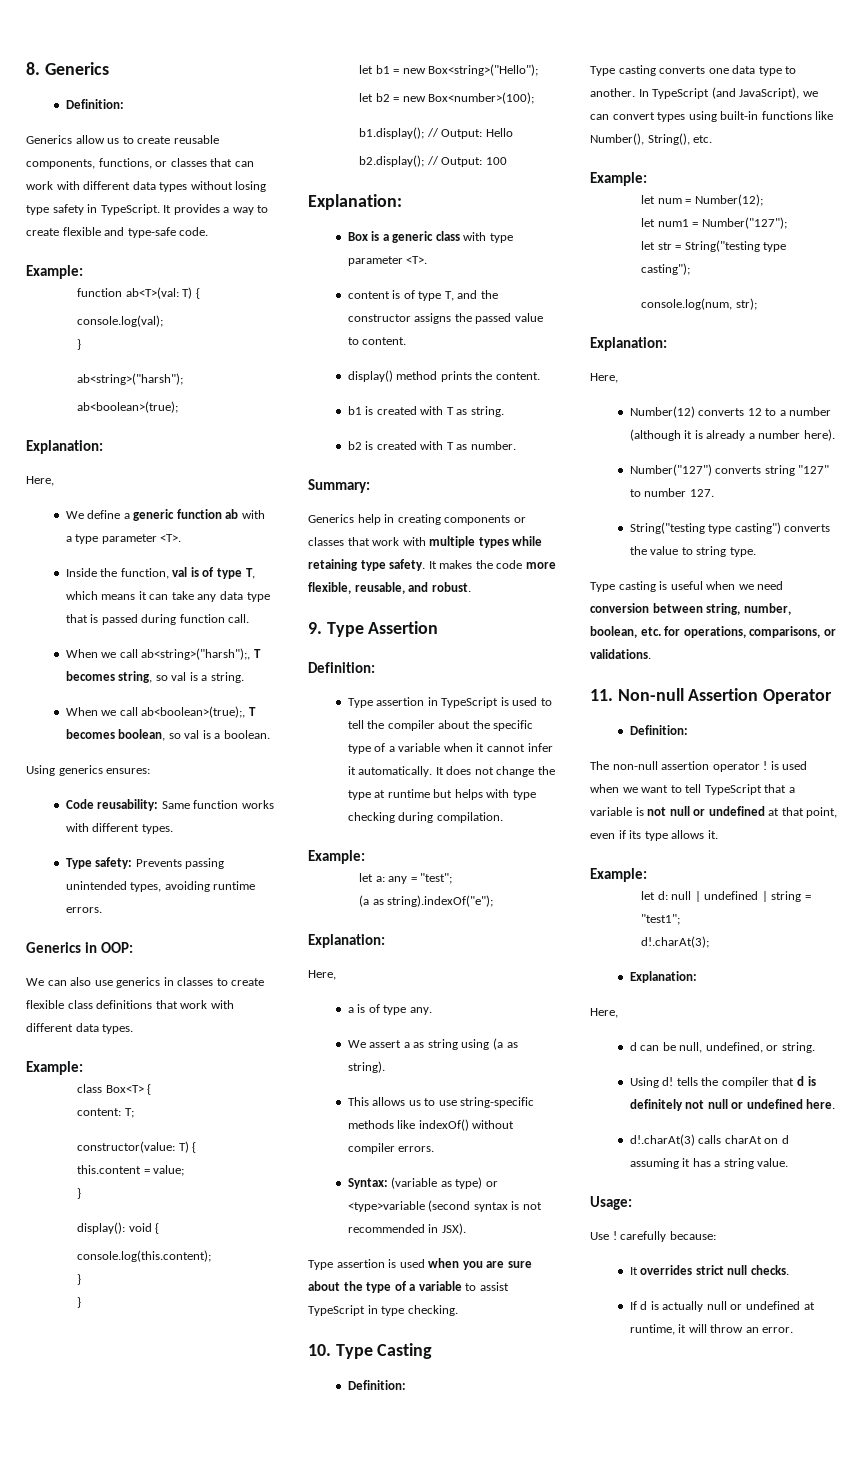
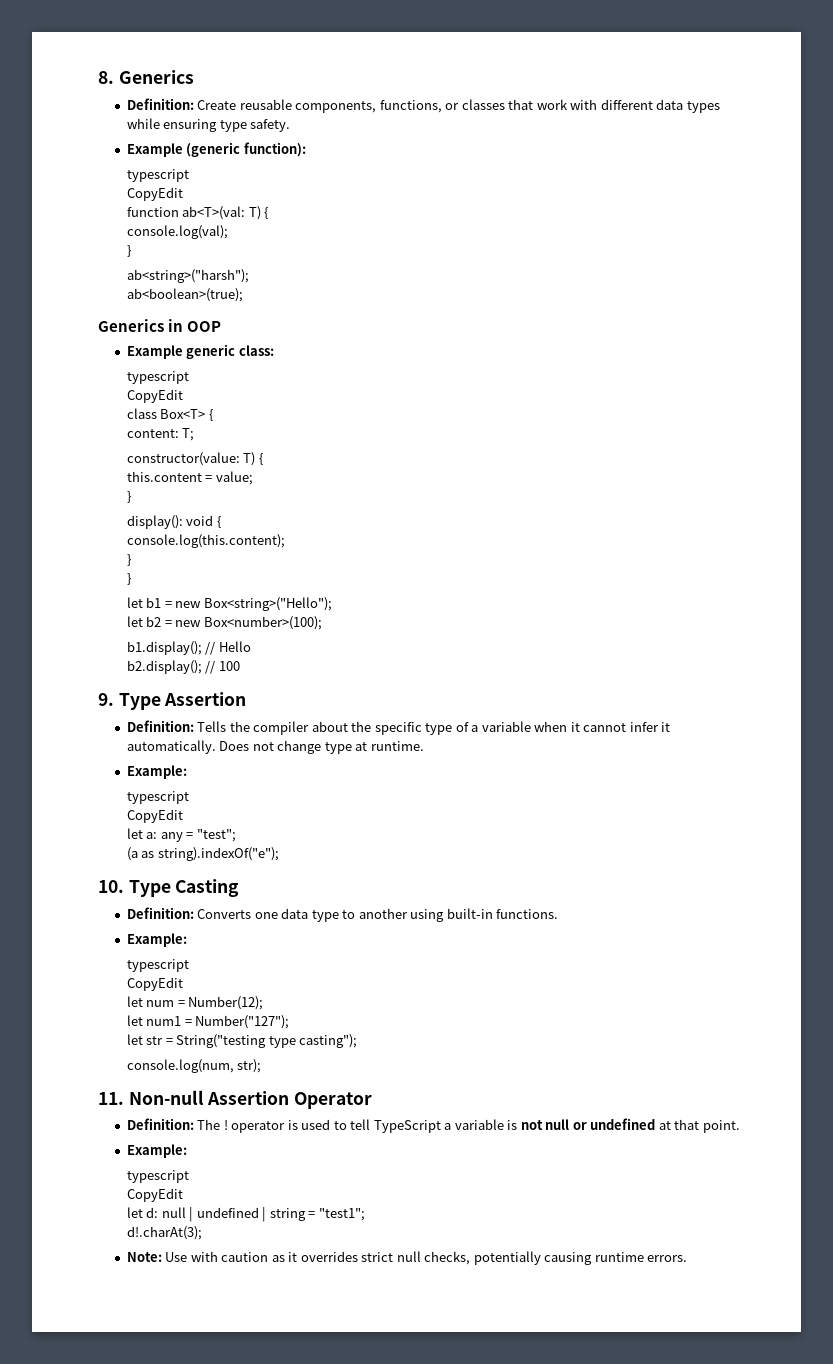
  8. Generics
- Definition:
- Generics allow us to create reusable components, functions, or classes that can work with different data types without losing type safety in TypeScript. It provides a way to create flexible and type-safe code.
- Example:
+ Definition: Create reusable components, functions, or classes that work with different data types while ensuring type safety.
+ Example (generic function):
+ typescript
+ CopyEdit
  ab<boolean>(true);
- Explanation:
- Here,
- We define a generic function ab with a type parameter <T>.
- Inside the function, val is of type T, which means it can take any data type that is passed during function call.
- When we call ab<string>("harsh");, T becomes string, so val is a string.
- When we call ab<boolean>(true);, T becomes boolean, so val is a boolean.
- Using generics ensures:
- Code reusability: Same function works with different types.
- Type safety: Prevents passing unintended types, avoiding runtime errors.
- Generics in OOP:
- We can also use generics in classes to create flexible class definitions that work with different data types.
- Example:
+ Generics in OOP
+ Example generic class:
+ typescript
+ CopyEdit
- b1.display(); // Output: Hello
+ b1.display(); // Hello
- b2.display(); // Output: 100
- Explanation:
- Box is a generic class with type parameter <T>.
- content is of type T, and the constructor assigns the passed value to content.
- display() method prints the content.
- b1 is created with T as string.
- b2 is created with T as number.
- Summary:
- Generics help in creating components or classes that work with multiple types while retaining type safety. It makes the code more flexible, reusable, and robust.
+ b2.display(); // 100
  9. Type Assertion
- Definition:
- Type assertion in TypeScript is used to tell the compiler about the specific type of a variable when it cannot infer it automatically.
+ Definition: Tells the compiler about the specific type of a variable when it cannot infer it automatically.
- It does not change the type at runtime but helps with type checking during compilation.
+ Does not change type at runtime.
  Example:
+ typescript
+ CopyEdit
  (a as string).indexOf("e");
- Explanation:
- Here,
- a is of type any.
- We assert a as string using (a as string).
- This allows us to use string-specific methods like indexOf() without compiler errors.
- Syntax: (variable as type) or <type>variable (second syntax is not recommended in JSX).
- Type assertion is used when you are sure about the type of a variable to assist TypeScript in type checking.
  10. Type Casting
- Definition:
- Type casting converts one data type to another. In TypeScript (and JavaScript), we can convert types using built-in functions like Number(), String(), etc.
+ Definition: Converts one data type to another using built-in functions.
  Example:
+ typescript
+ CopyEdit
  console.log(num, str);
- Explanation:
- Here,
- Number(12) converts 12 to a number (although it is already a number here).
- Number("127") converts string "127" to number 127.
- String("testing type casting") converts the value to string type.
- Type casting is useful when we need conversion between string, number, boolean, etc. for operations, comparisons, or validations.
  11. Non-null Assertion Operator
- Definition:
- The non-null assertion operator ! is used when we want to tell TypeScript that a variable is not null or undefined at that point, even if its type allows it.
+ Definition: The ! operator is used to tell TypeScript a variable is not null or undefined at that point.
  Example:
+ typescript
+ CopyEdit
  d!.charAt(3);
- Explanation:
- Here,
- d can be null, undefined, or string.
- Using d! tells the compiler that d is definitely not null or undefined here.
- d!.charAt(3) calls charAt on d assuming it has a string value.
- Usage:
- Use ! carefully because:
- It overrides strict null checks.
- If d is actually null or undefined at runtime, it will throw an error.
+ Note: Use with caution as it overrides strict null checks, potentially causing runtime errors.

